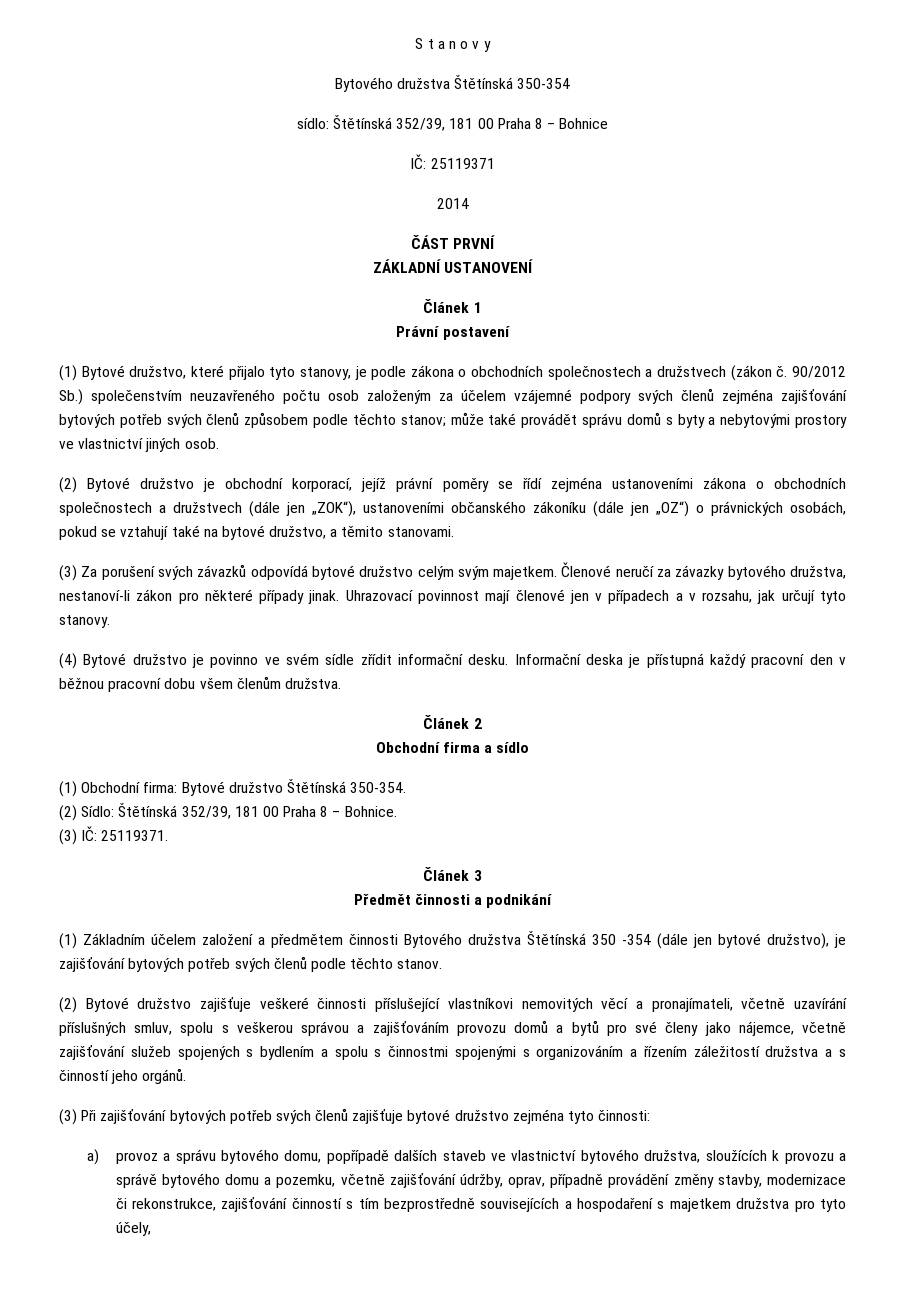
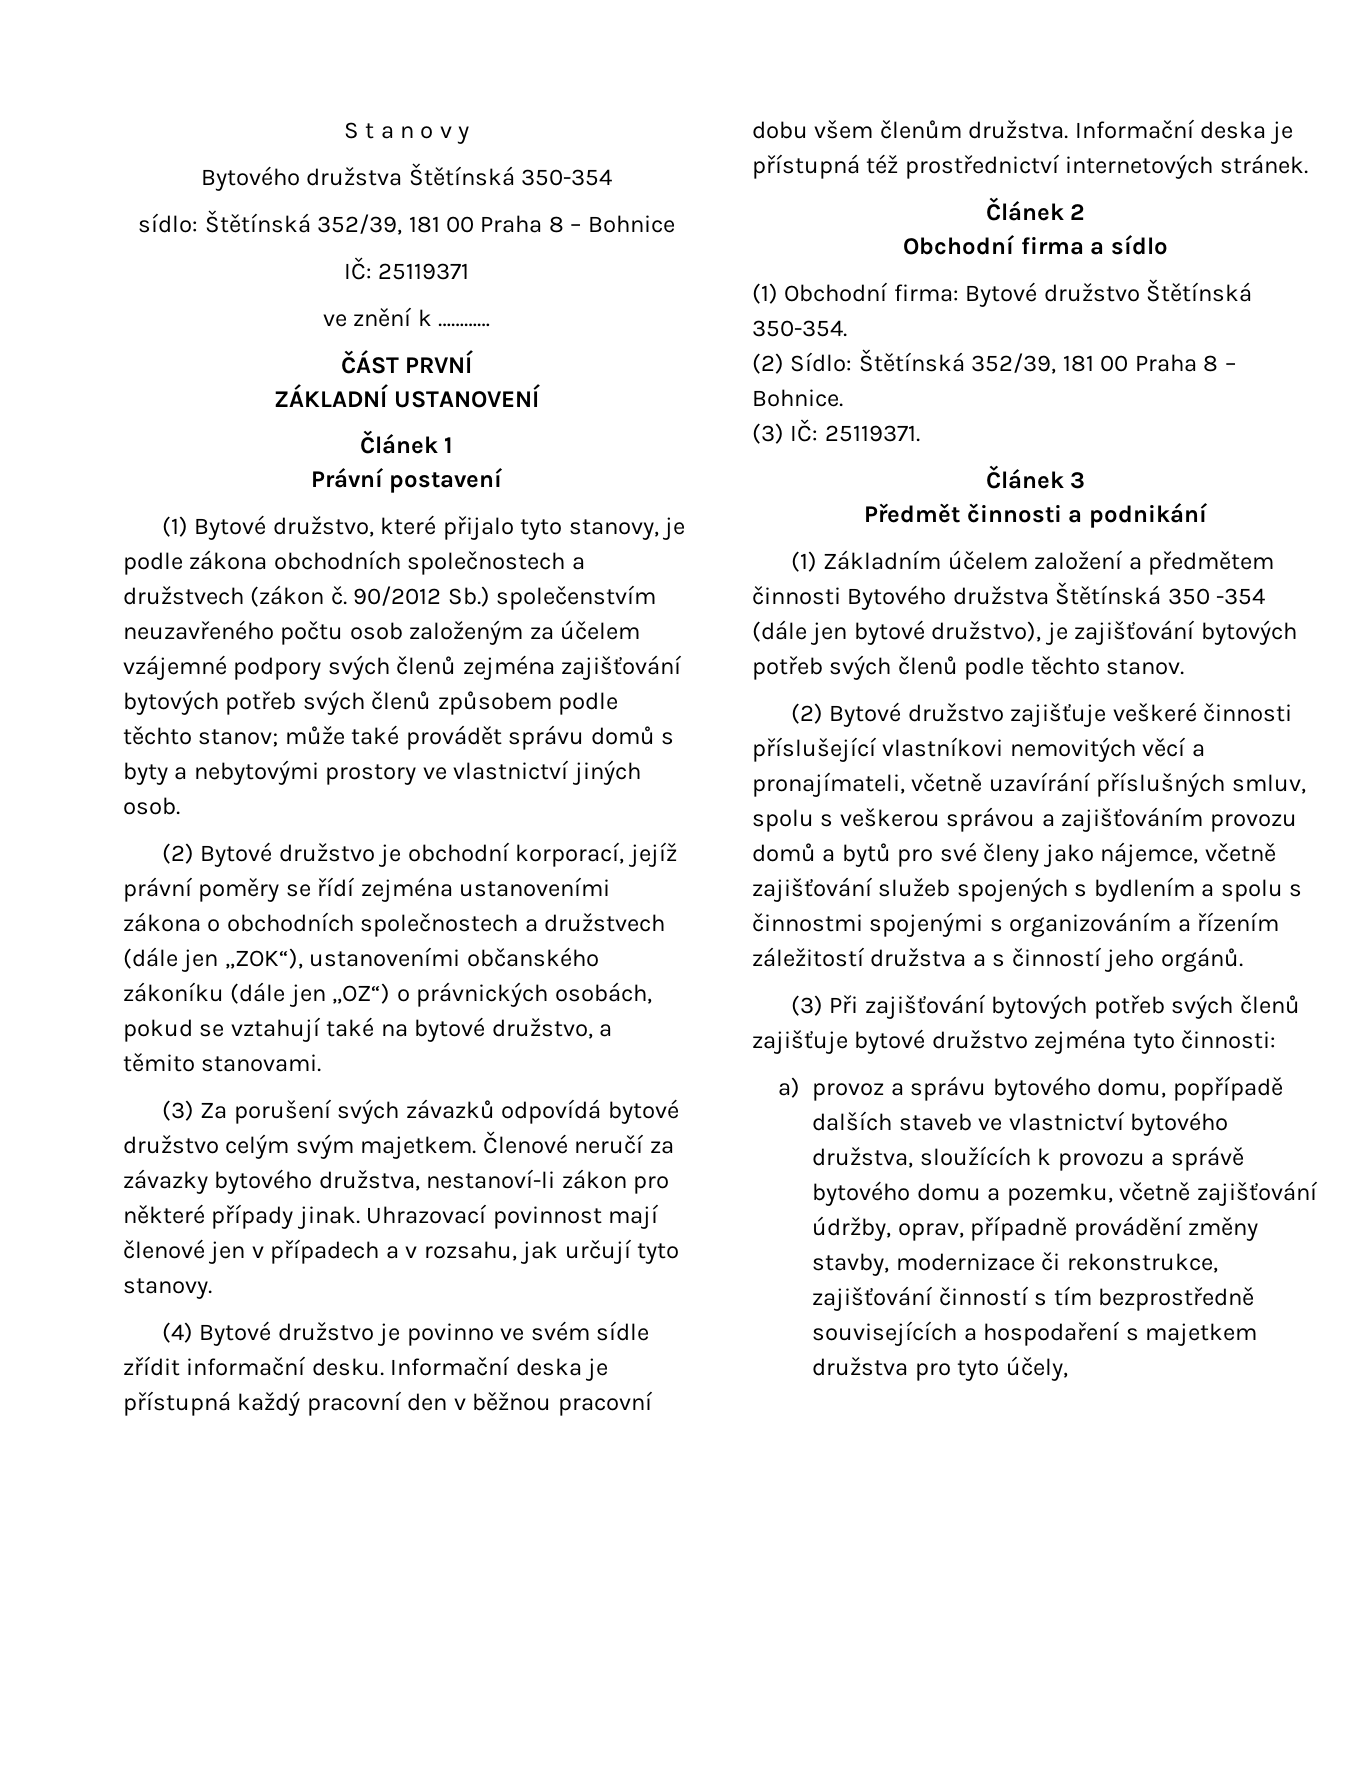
- 2014
+ ve znění k …………
- (1) Bytové družstvo, které přijalo tyto stanovy, je podle zákona o obchodních společnostech a družstvech (zákon č.
+ (1) Bytové družstvo, které přijalo tyto stanovy, je podle zákona obchodních společnostech a družstvech (zákon č.
+ Informační deska je přístupná též prostřednictví internetových stránek.

